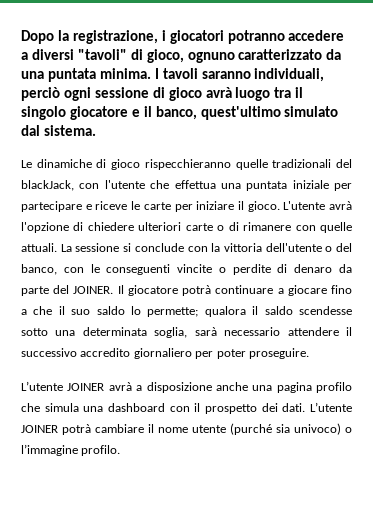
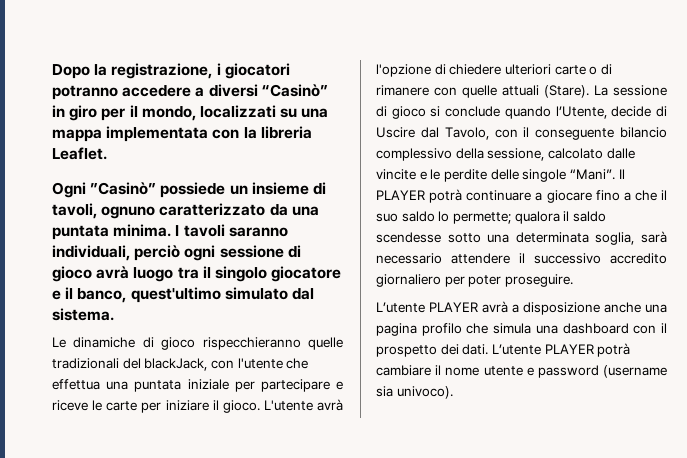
- Dopo la registrazione, i giocatori potranno accedere a diversi "tavoli" di gioco, ognuno caratterizzato da una puntata minima.
+ Dopo la registrazione, i giocatori potranno accedere a diversi “Casinò” in giro per il mondo, localizzati su una mappa implementata con la libreria Leaflet.
+ Ogni ”Casinò” possiede un insieme di tavoli, ognuno caratterizzato da una puntata minima.
- L'utente avrà l'opzione di chiedere ulteriori carte o di rimanere con quelle attuali. La sessione si conclude con la vittoria dell'utente o del banco, con le conseguenti vincite o perdite di denaro da parte del JOINER. Il giocatore potrà continuare a giocare fino a che il suo saldo lo permette; qualora il saldo scendesse sotto una determinata soglia, sarà necessario attendere il successivo accredito giornaliero per poter proseguire.
+ L'utente avrà l'opzione di chiedere ulteriori carte o di rimanere con quelle attuali (Stare). La sessione di gioco si conclude quando l’Utente, decide di Uscire dal Tavolo, con il conseguente bilancio complessivo della sessione, calcolato dalle vincite e le perdite delle singole “Mani”. Il PLAYER potrà continuare a giocare fino a che il suo saldo lo permette; qualora il saldo scendesse sotto una determinata soglia, sarà necessario attendere il successivo accredito giornaliero per poter proseguire.
- L’utente JOINER avrà a disposizione anche una pagina profilo che simula una dashboard con il prospetto dei dati.
+ L’utente PLAYER avrà a disposizione anche una pagina profilo che simula una dashboard con il prospetto dei dati.
- L’utente JOINER potrà cambiare il nome utente (purché sia univoco) o l’immagine profilo.
+ L’utente PLAYER potrà cambiare il nome utente e password (username sia univoco).

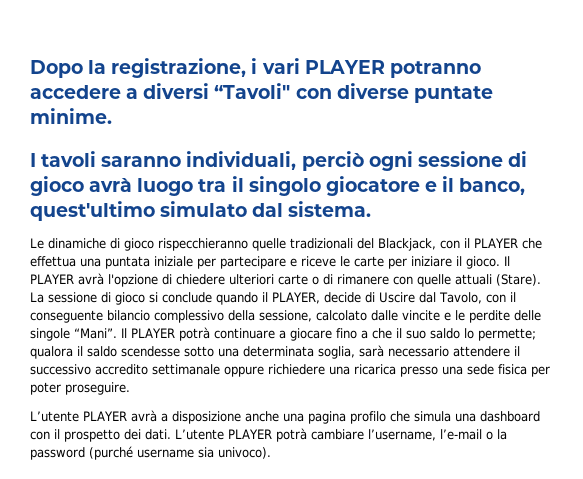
- Dopo la registrazione, i giocatori potranno accedere a diversi “Casinò” in giro per il mondo, localizzati su una mappa implementata con la libreria Leaflet.
- Ogni ”Casinò” possiede un insieme di tavoli, ognuno caratterizzato da una puntata minima. I tavoli saranno individuali, perciò ogni sessione di gioco avrà luogo tra il singolo giocatore e il banco, quest'ultimo simulato dal sistema.
+ Dopo la registrazione, i vari PLAYER potranno accedere a diversi “Tavoli" con diverse puntate minime.
+ I tavoli saranno individuali, perciò ogni sessione di gioco avrà luogo tra il singolo giocatore e il banco, quest'ultimo simulato dal sistema.
- Le dinamiche di gioco rispecchieranno quelle tradizionali del blackJack, con l'utente che effettua una puntata iniziale per partecipare e riceve le carte per iniziare il gioco.
+ Le dinamiche di gioco rispecchieranno quelle tradizionali del Blackjack, con il PLAYER che effettua una puntata iniziale per partecipare e riceve le carte per iniziare il gioco.
- L'utente avrà l'opzione di chiedere ulteriori carte o di rimanere con quelle attuali (Stare).
+ Il PLAYER avrà l'opzione di chiedere ulteriori carte o di rimanere con quelle attuali (Stare).
- La sessione di gioco si conclude quando l’Utente, decide di Uscire dal Tavolo, con il conseguente bilancio complessivo della sessione, calcolato dalle vincite e le perdite delle singole “Mani”.
+ La sessione di gioco si conclude quando il PLAYER, decide di Uscire dal Tavolo, con il conseguente bilancio complessivo della sessione, calcolato dalle vincite e le perdite delle singole “Mani”.
- Il PLAYER potrà continuare a giocare fino a che il suo saldo lo permette; qualora il saldo scendesse sotto una determinata soglia, sarà necessario attendere il successivo accredito giornaliero per poter proseguire.
+ Il PLAYER potrà continuare a giocare fino a che il suo saldo lo permette; qualora il saldo scendesse sotto una determinata soglia, sarà necessario attendere il successivo accredito settimanale oppure richiedere una ricarica presso una sede fisica per poter proseguire.
- L’utente PLAYER potrà cambiare il nome utente e password (username sia univoco).
+ L’utente PLAYER potrà cambiare l’username, l’e-mail o la password (purché username sia univoco).

